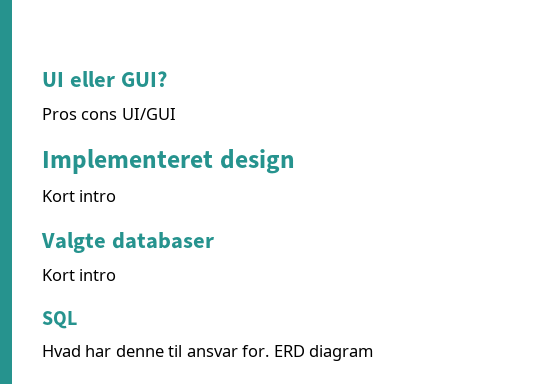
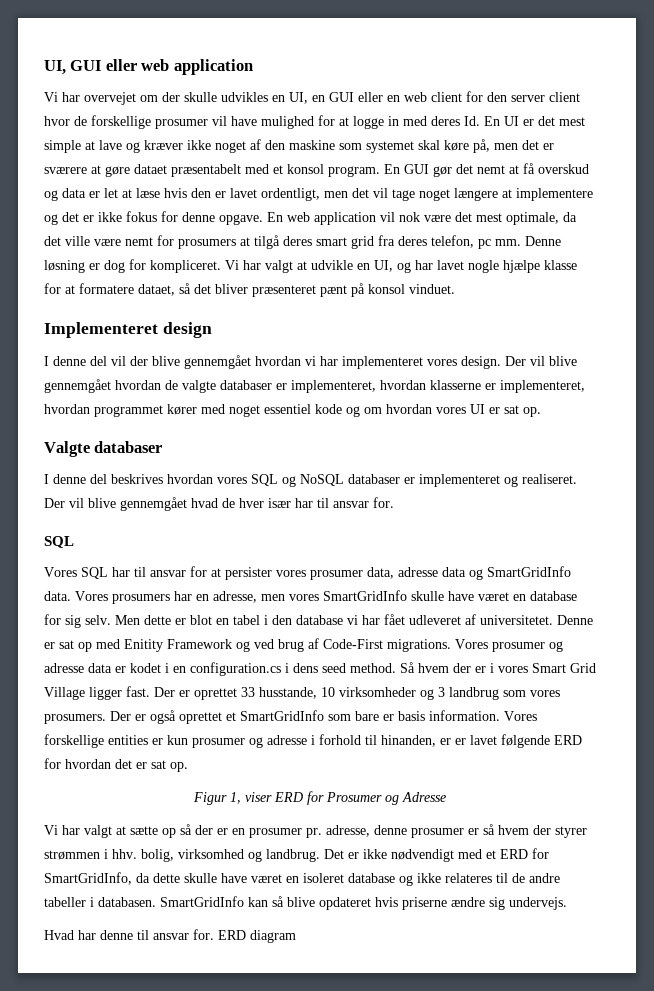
- UI eller GUI?
- Pros cons UI/GUI
+ UI, GUI eller web application
+ Vi har overvejet om der skulle udvikles en UI, en GUI eller en web client for den server client hvor de forskellige prosumer vil have mulighed for at logge in med deres Id. En UI er det mest simple at lave og kræver ikke noget af den maskine som systemet skal køre på, men det er sværere at gøre dataet præsentabelt med et konsol program. En GUI gør det nemt at få overskud og data er let at læse hvis den er lavet ordentligt, men det vil tage noget længere at implementere og det er ikke fokus for denne opgave. En web application vil nok være det mest optimale, da det ville være nemt for prosumers at tilgå deres smart grid fra deres telefon, pc mm. Denne løsning er dog for kompliceret. Vi har valgt at udvikle en UI, og har lavet nogle hjælpe klasse for at formatere dataet, så det bliver præsenteret pænt på konsol vinduet.
  Implementeret design
- Kort intro
+ I denne del vil der blive gennemgået hvordan vi har implementeret vores design. Der vil blive gennemgået hvordan de valgte databaser er implementeret, hvordan klasserne er implementeret, hvordan programmet kører med noget essentiel kode og om hvordan vores UI er sat op.
  Valgte databaser
- Kort intro
+ I denne del beskrives hvordan vores SQL og NoSQL databaser er implementeret og realiseret. Der vil blive gennemgået hvad de hver især har til ansvar for.
  SQL
+ Vores SQL har til ansvar for at persister vores prosumer data, adresse data og SmartGridInfo data. Vores prosumers har en adresse, men vores SmartGridInfo skulle have været en database for sig selv. Men dette er blot en tabel i den database vi har fået udleveret af universitetet. Denne er sat op med Enitity Framework og ved brug af Code-First migrations. Vores prosumer og adresse data er kodet i en configuration.cs i dens seed method. Så hvem der er i vores Smart Grid Village ligger fast. Der er oprettet 33 husstande, 10 virksomheder og 3 landbrug som vores prosumers. Der er også oprettet et SmartGridInfo som bare er basis information. Vores forskellige entities er kun prosumer og adresse i forhold til hinanden, er er lavet følgende ERD for hvordan det er sat op.
+ Figur 1, viser ERD for Prosumer og Adresse
+ Vi har valgt at sætte op så der er en prosumer pr. adresse, denne prosumer er så hvem der styrer strømmen i hhv. bolig, virksomhed og landbrug. Det er ikke nødvendigt med et ERD for SmartGridInfo, da dette skulle have været en isoleret database og ikke relateres til de andre tabeller i databasen. SmartGridInfo kan så blive opdateret hvis priserne ændre sig undervejs.

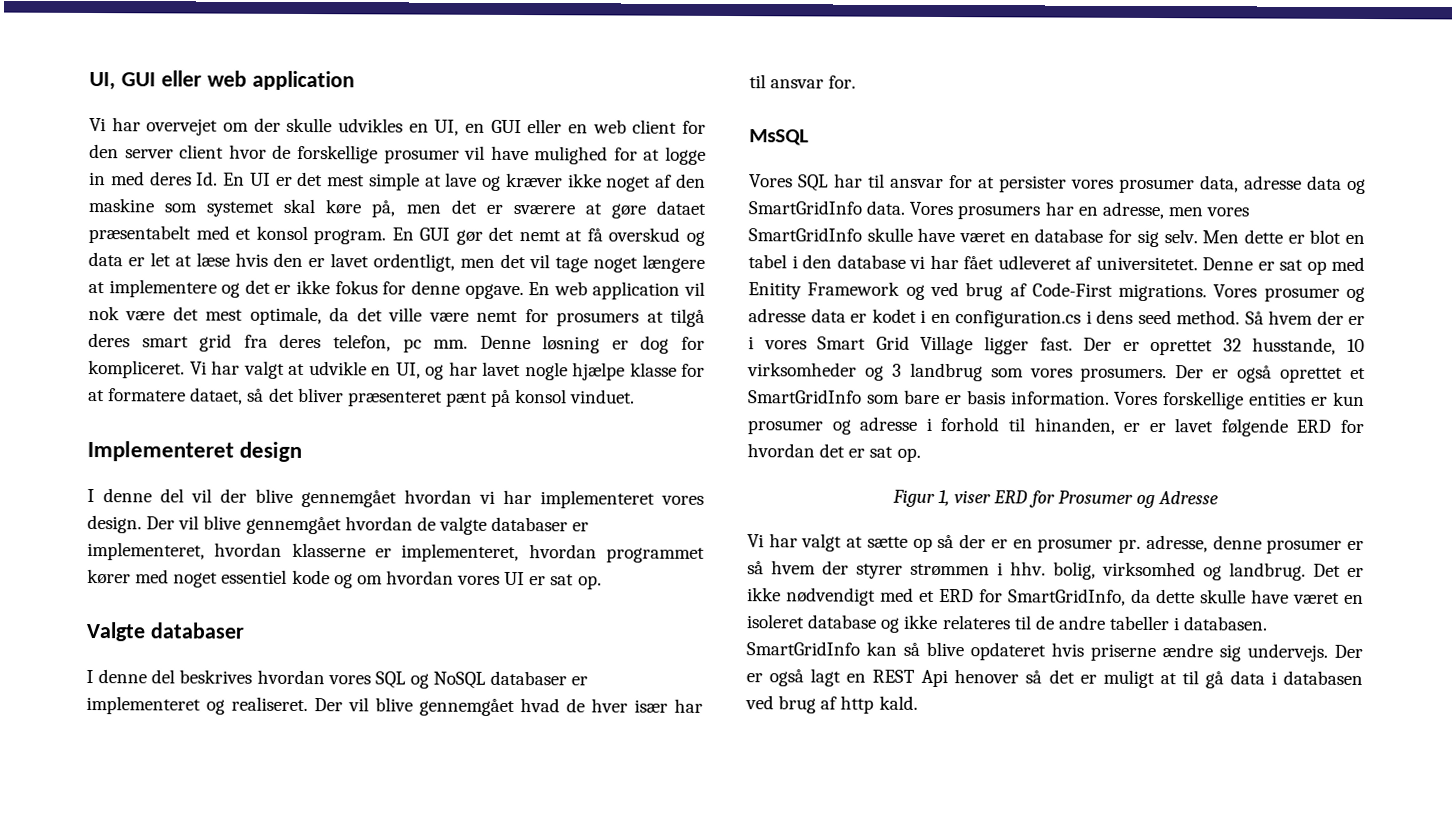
  Der vil blive gennemgået hvad de hver især har til ansvar for.
- SQL
+ MsSQL
- Der er oprettet 33 husstande, 10 virksomheder og 3 landbrug som vores prosumers.
+ Der er oprettet 32 husstande, 10 virksomheder og 3 landbrug som vores prosumers.
- SmartGridInfo kan så blive opdateret hvis priserne ændre sig undervejs.
- Hvad har denne til ansvar for. ERD diagram
+ SmartGridInfo kan så blive opdateret hvis priserne ændre sig undervejs. Der er også lagt en REST Api henover så det er muligt at til gå data i databasen ved brug af http kald.

